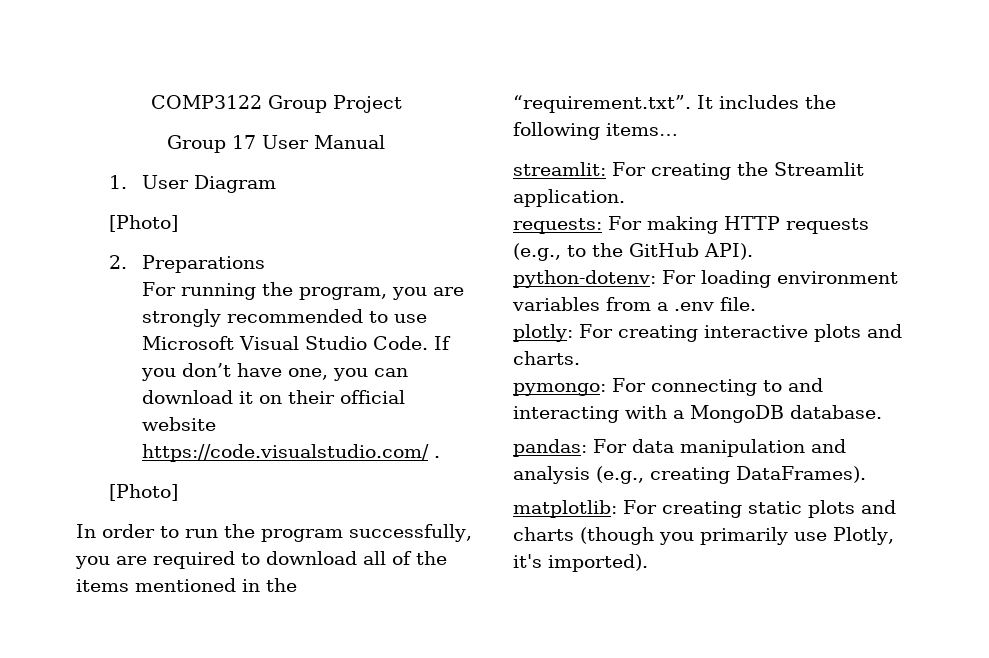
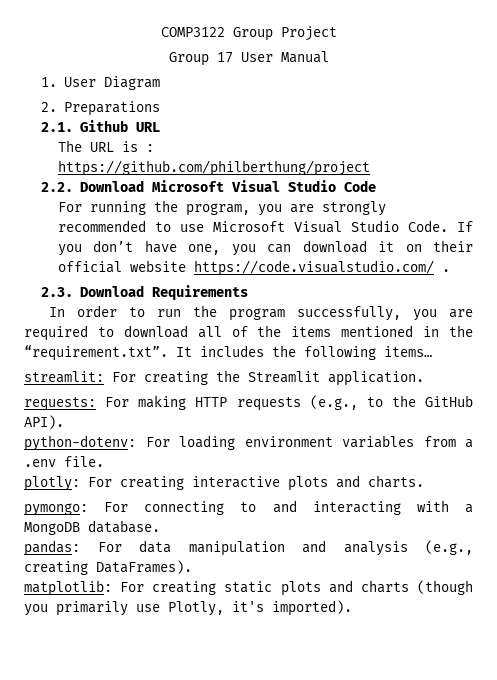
  1. User Diagram
- [Photo]
  2. Preparations
+ 2.1. Github URL
+ The URL is : https://github.com/philberthung/project
+ 2.2. Download Microsoft Visual Studio Code
  If you don’t have one, you can download it on their official website https://code.visualstudio.com/ .
- [Photo]
+ 2.3. Download Requirements

